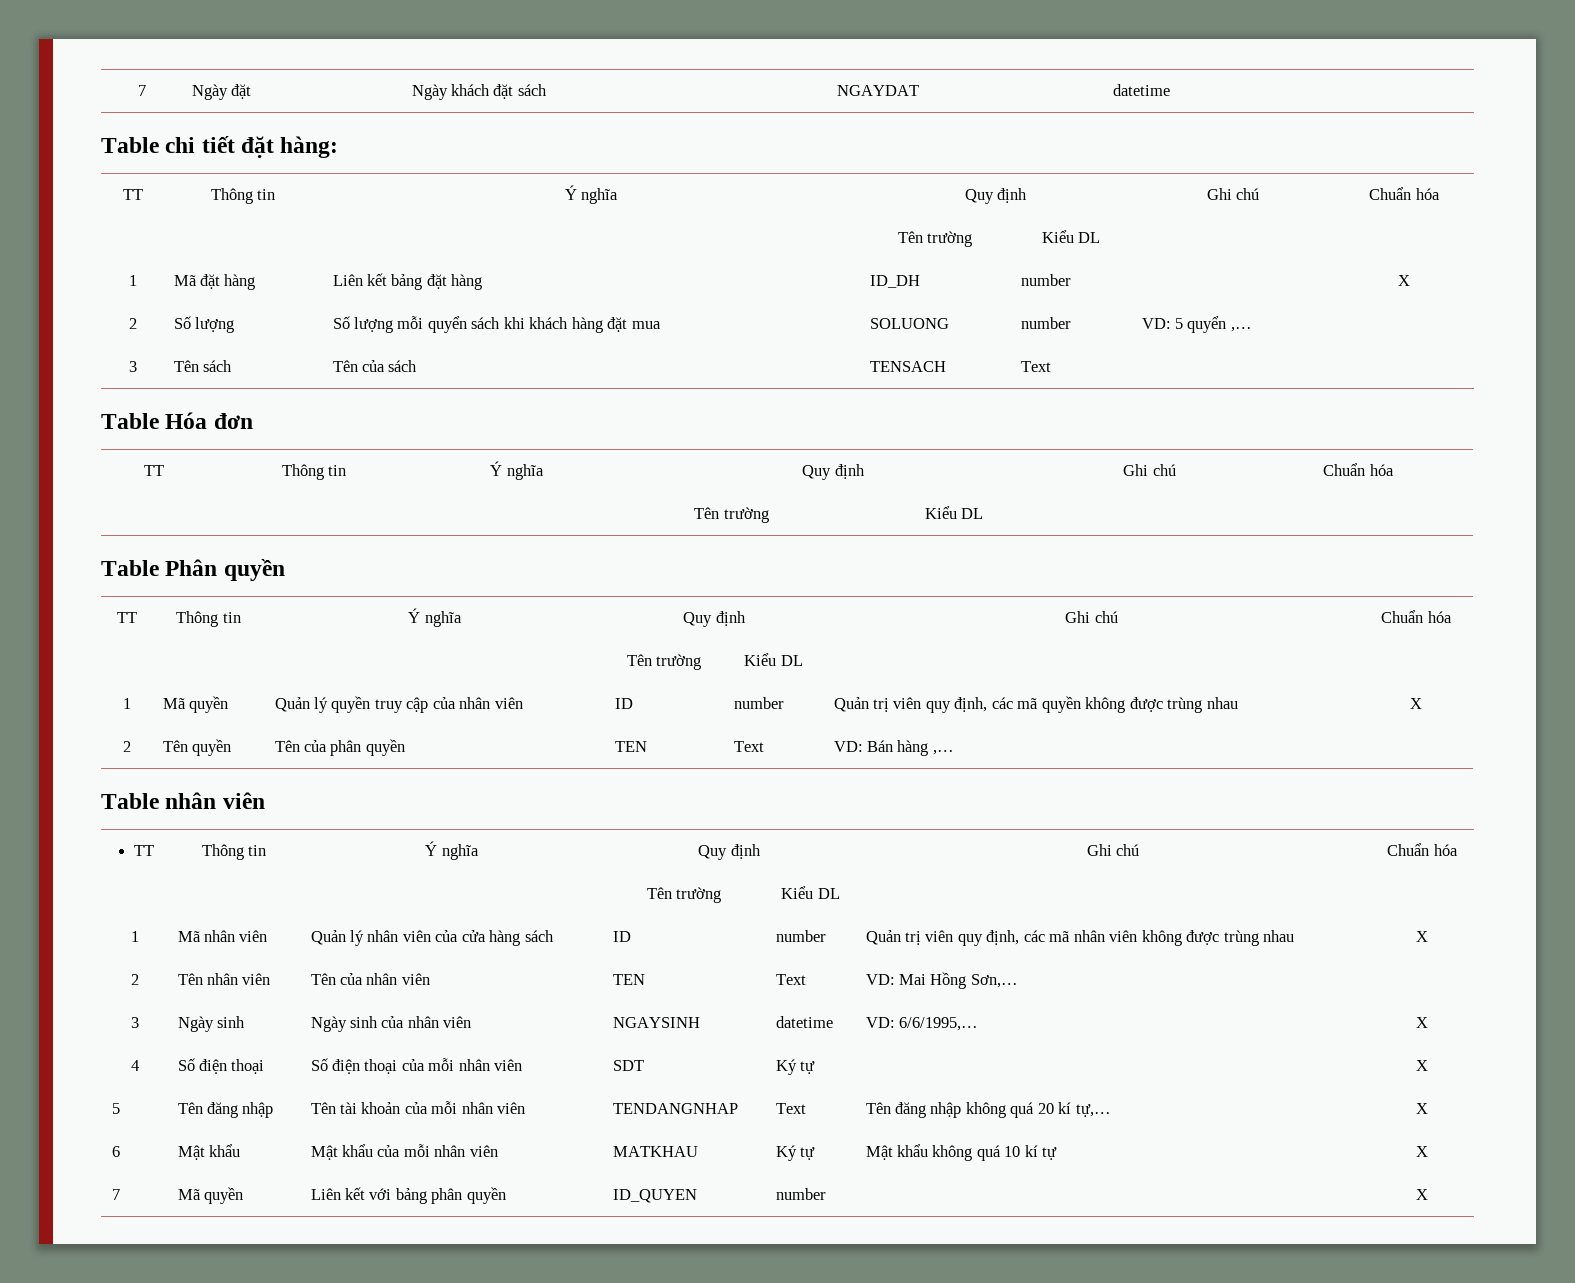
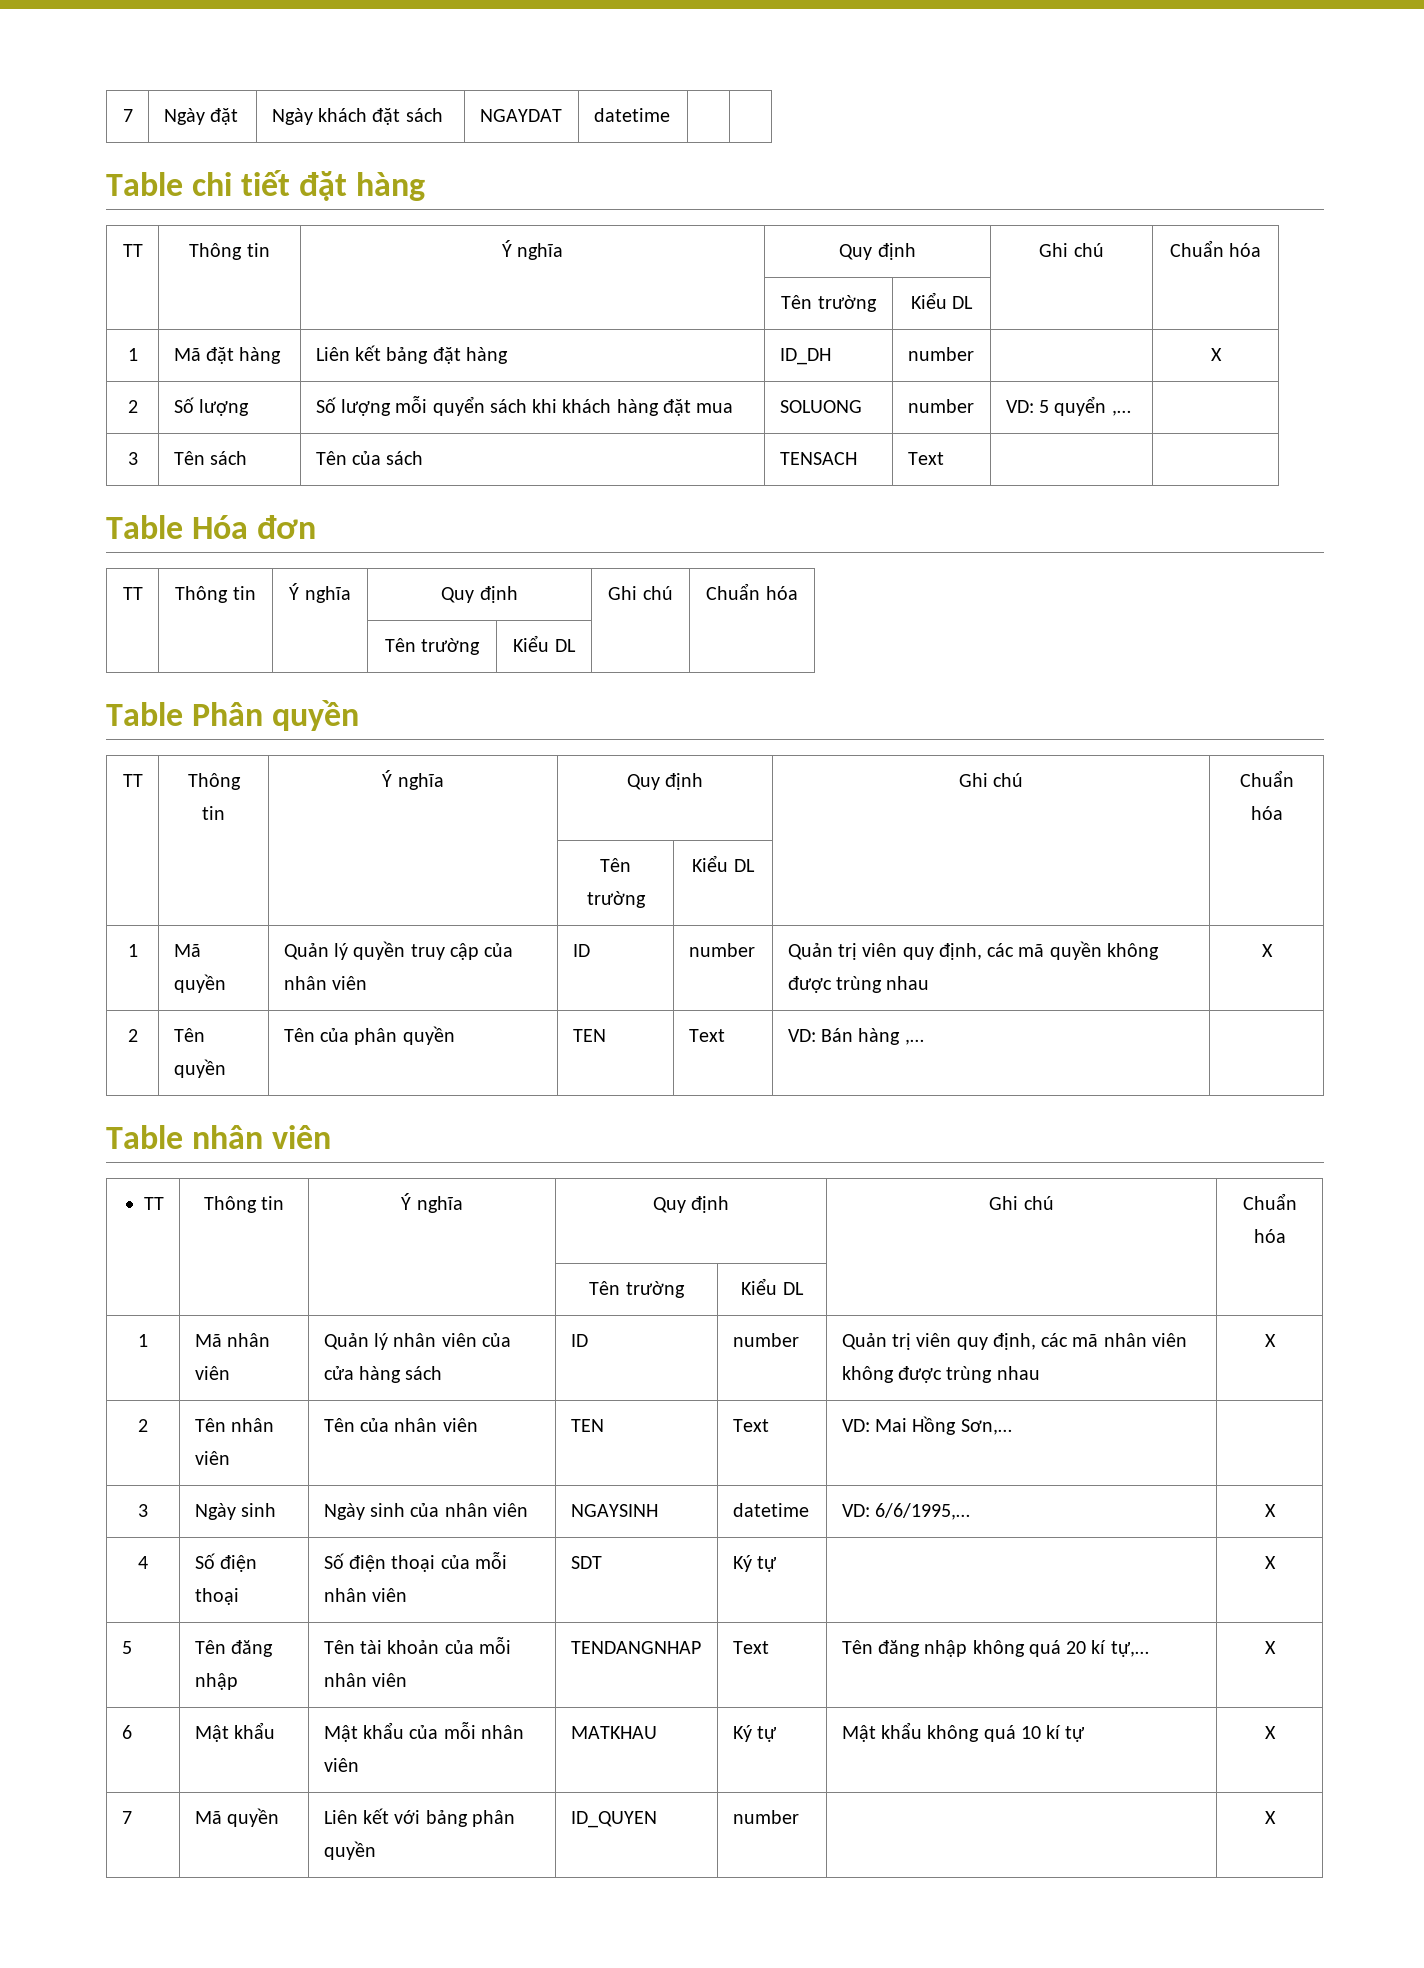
- Table chi tiết đặt hàng:
+ Table chi tiết đặt hàng

